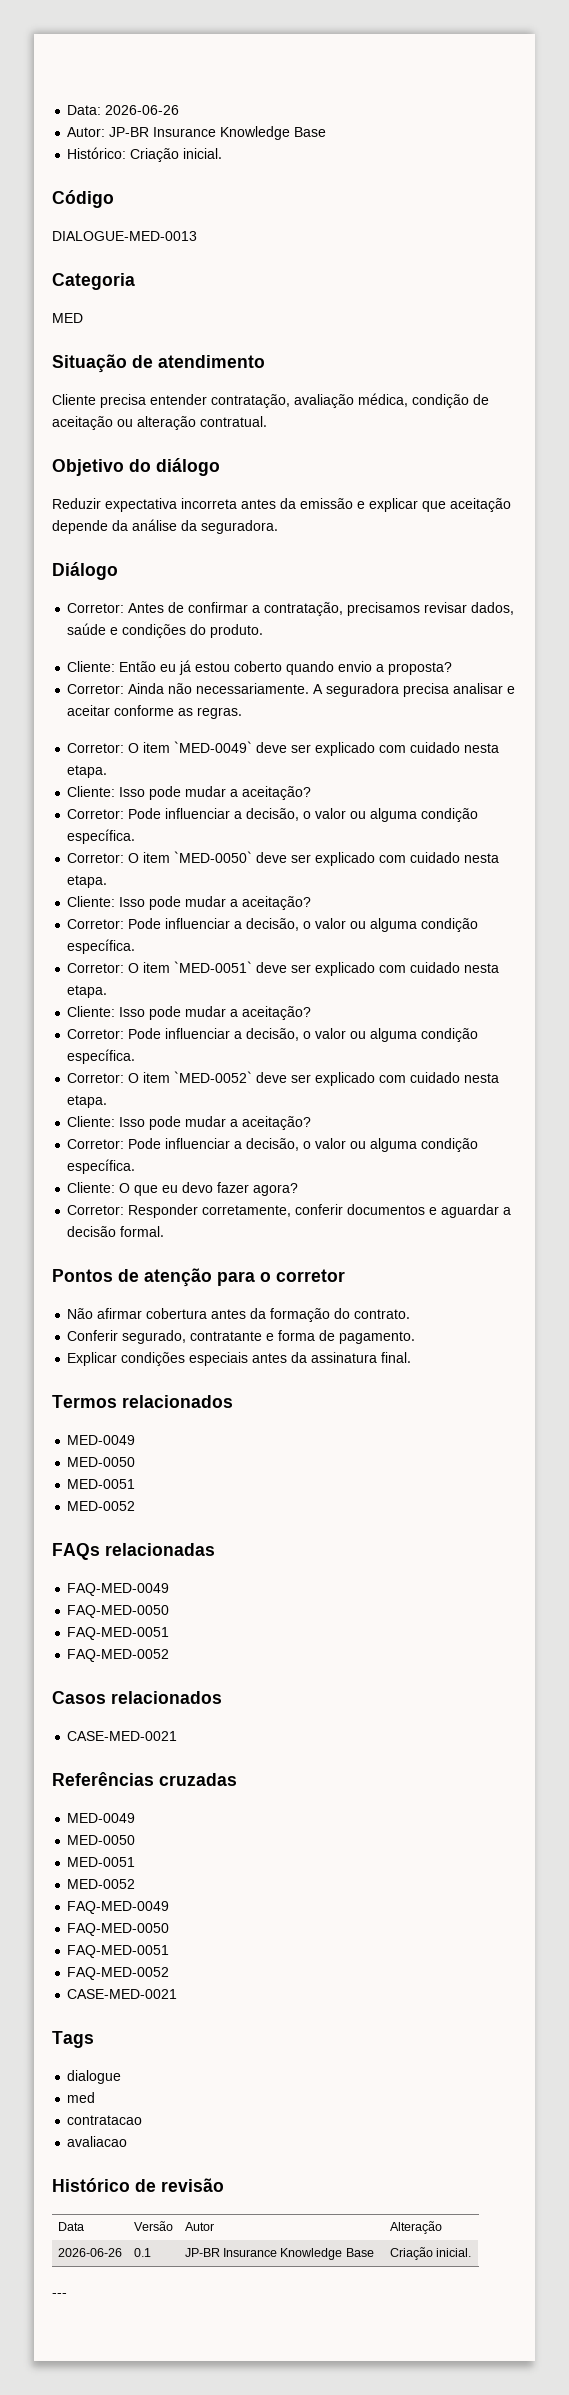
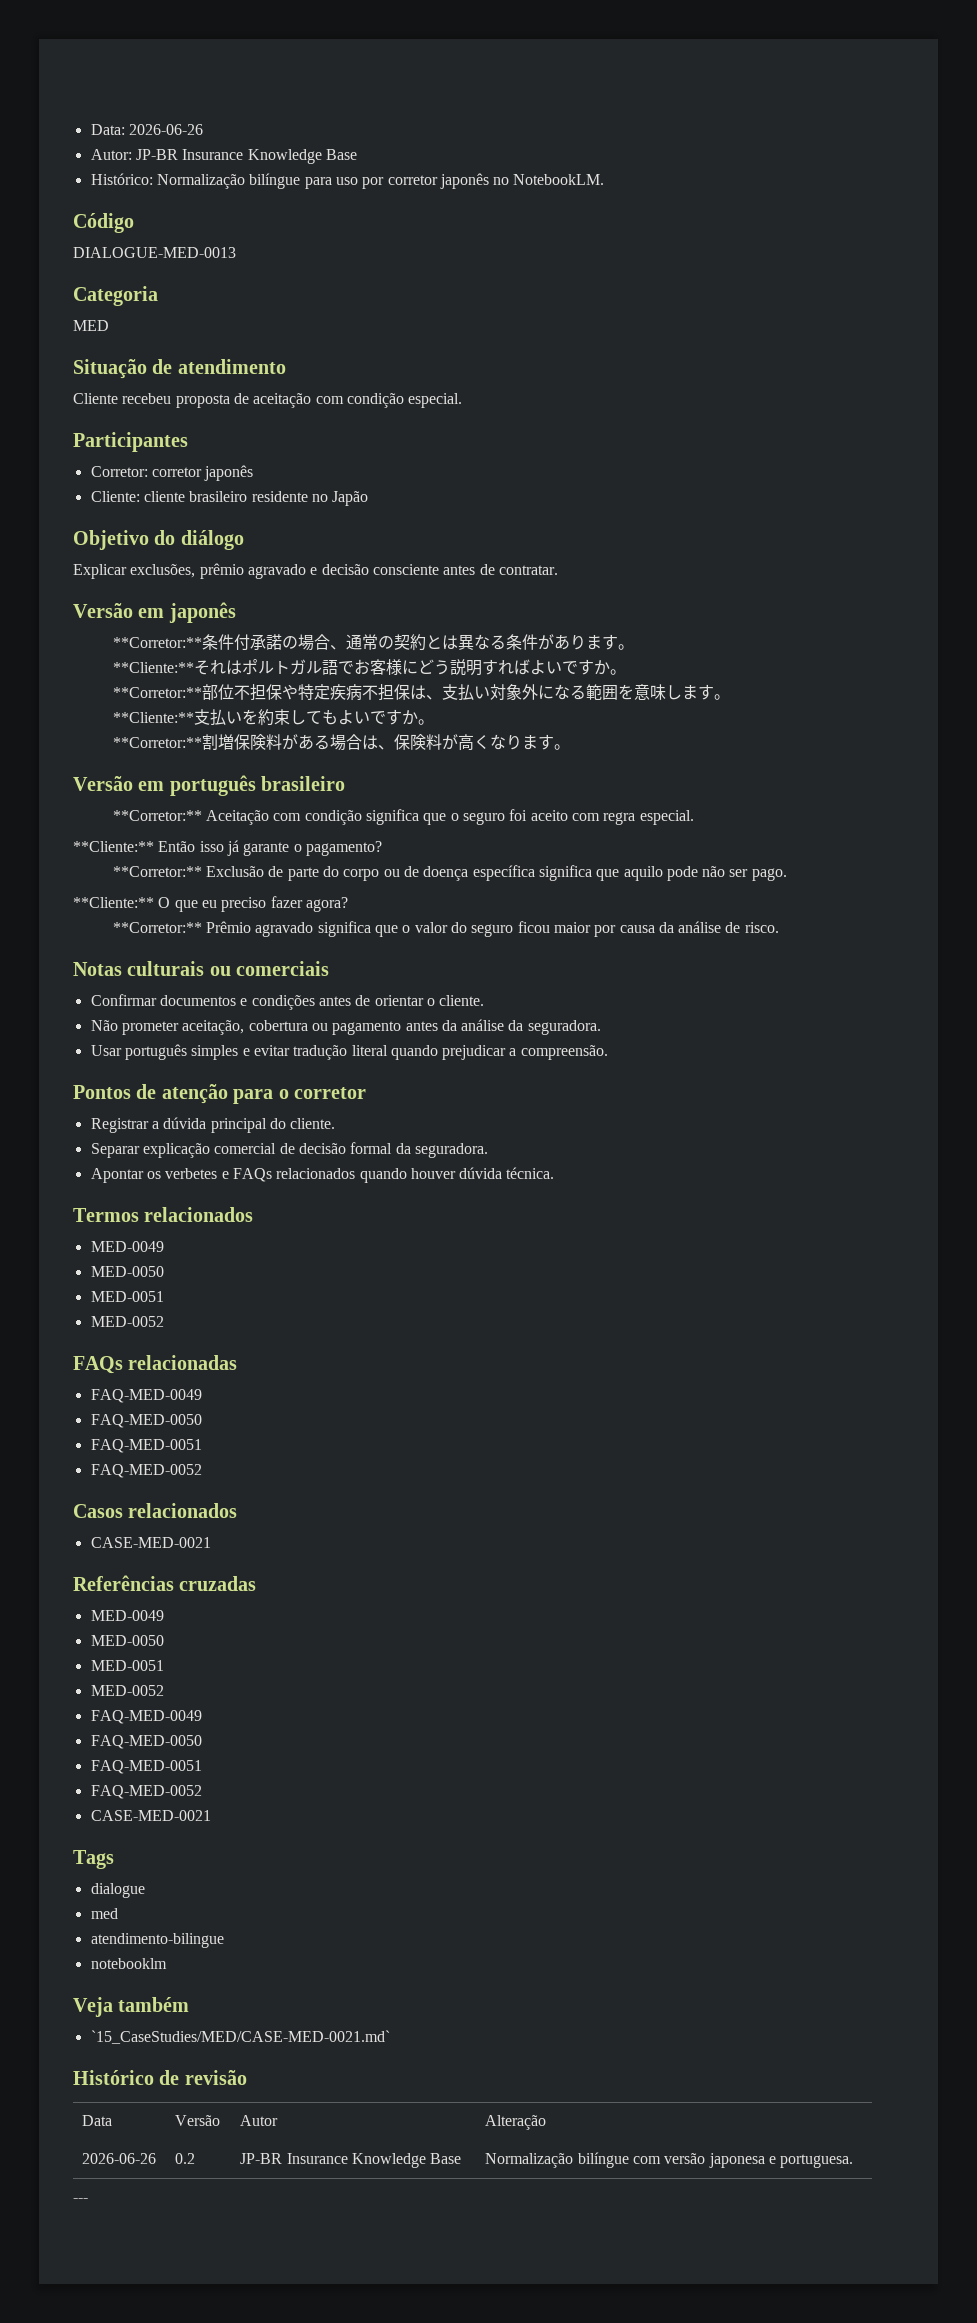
- Histórico: Criação inicial.
+ Histórico: Normalização bilíngue para uso por corretor japonês no NotebookLM.
- Cliente precisa entender contratação, avaliação médica, condição de aceitação ou alteração contratual.
+ Cliente recebeu proposta de aceitação com condição especial.
+ Participantes
+ Corretor: corretor japonês
+ Cliente: cliente brasileiro residente no Japão
  Objetivo do diálogo
- Reduzir expectativa incorreta antes da emissão e explicar que aceitação depende da análise da seguradora.
- Diálogo
- Corretor: Antes de confirmar a contratação, precisamos revisar dados, saúde e condições do produto.
- Cliente: Então eu já estou coberto quando envio a proposta?
- Corretor: Ainda não necessariamente. A seguradora precisa analisar e aceitar conforme as regras.
- Corretor: O item `MED-0049` deve ser explicado com cuidado nesta etapa.
- Cliente: Isso pode mudar a aceitação?
- Corretor: Pode influenciar a decisão, o valor ou alguma condição específica.
- Corretor: O item `MED-0050` deve ser explicado com cuidado nesta etapa.
- Cliente: Isso pode mudar a aceitação?
- Corretor: Pode influenciar a decisão, o valor ou alguma condição específica.
- Corretor: O item `MED-0051` deve ser explicado com cuidado nesta etapa.
- Cliente: Isso pode mudar a aceitação?
- Corretor: Pode influenciar a decisão, o valor ou alguma condição específica.
- Corretor: O item `MED-0052` deve ser explicado com cuidado nesta etapa.
- Cliente: Isso pode mudar a aceitação?
- Corretor: Pode influenciar a decisão, o valor ou alguma condição específica.
- Cliente: O que eu devo fazer agora?
- Corretor: Responder corretamente, conferir documentos e aguardar a decisão formal.
+ Explicar exclusões, prêmio agravado e decisão consciente antes de contratar.
+ Versão em japonês
+ **Corretor:**条件付承諾の場合、通常の契約とは異なる条件があります。
+ **Cliente:**それはポルトガル語でお客様にどう説明すればよいですか。
+ **Corretor:**部位不担保や特定疾病不担保は、支払い対象外になる範囲を意味します。
+ **Cliente:**支払いを約束してもよいですか。
+ **Corretor:**割増保険料がある場合は、保険料が高くなります。
+ Versão em português brasileiro
+ **Corretor:** Aceitação com condição significa que o seguro foi aceito com regra especial.
+ **Cliente:** Então isso já garante o pagamento?
+ **Corretor:** Exclusão de parte do corpo ou de doença específica significa que aquilo pode não ser pago.
+ **Cliente:** O que eu preciso fazer agora?
+ **Corretor:** Prêmio agravado significa que o valor do seguro ficou maior por causa da análise de risco.
+ Notas culturais ou comerciais
+ Confirmar documentos e condições antes de orientar o cliente.
+ Não prometer aceitação, cobertura ou pagamento antes da análise da seguradora.
+ Usar português simples e evitar tradução literal quando prejudicar a compreensão.
- Não afirmar cobertura antes da formação do contrato.
- Conferir segurado, contratante e forma de pagamento.
- Explicar condições especiais antes da assinatura final.
+ Registrar a dúvida principal do cliente.
+ Separar explicação comercial de decisão formal da seguradora.
+ Apontar os verbetes e FAQs relacionados quando houver dúvida técnica.
- contratacao
- avaliacao
+ atendimento-bilingue
+ notebooklm
+ Veja também
+ `15_CaseStudies/MED/CASE-MED-0021.md`
- 2026-06-26 | 0.1 | JP-BR Insurance Knowledge Base | Criação inicial.
+ 2026-06-26 | 0.2 | JP-BR Insurance Knowledge Base | Normalização bilíngue com versão japonesa e portuguesa.

